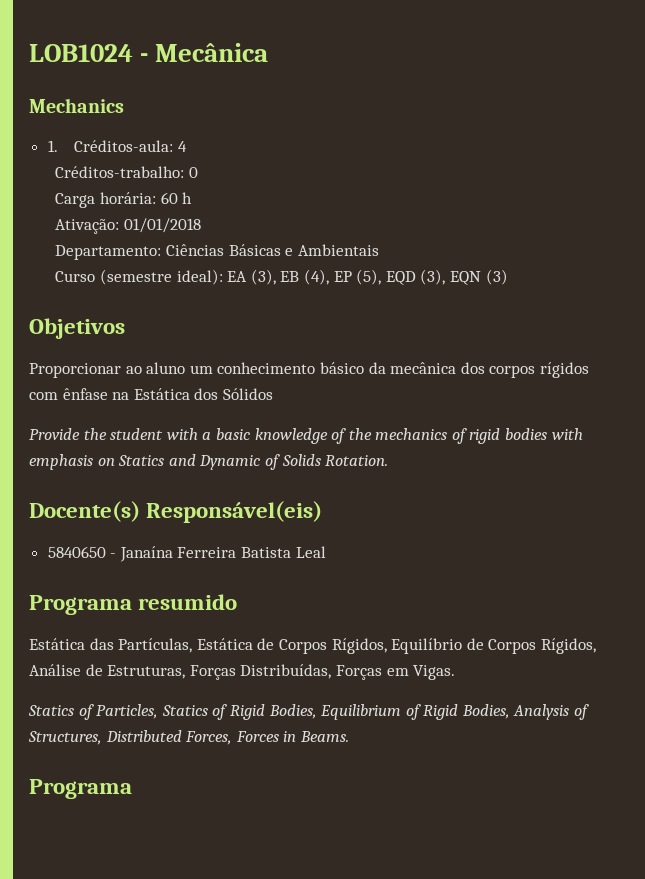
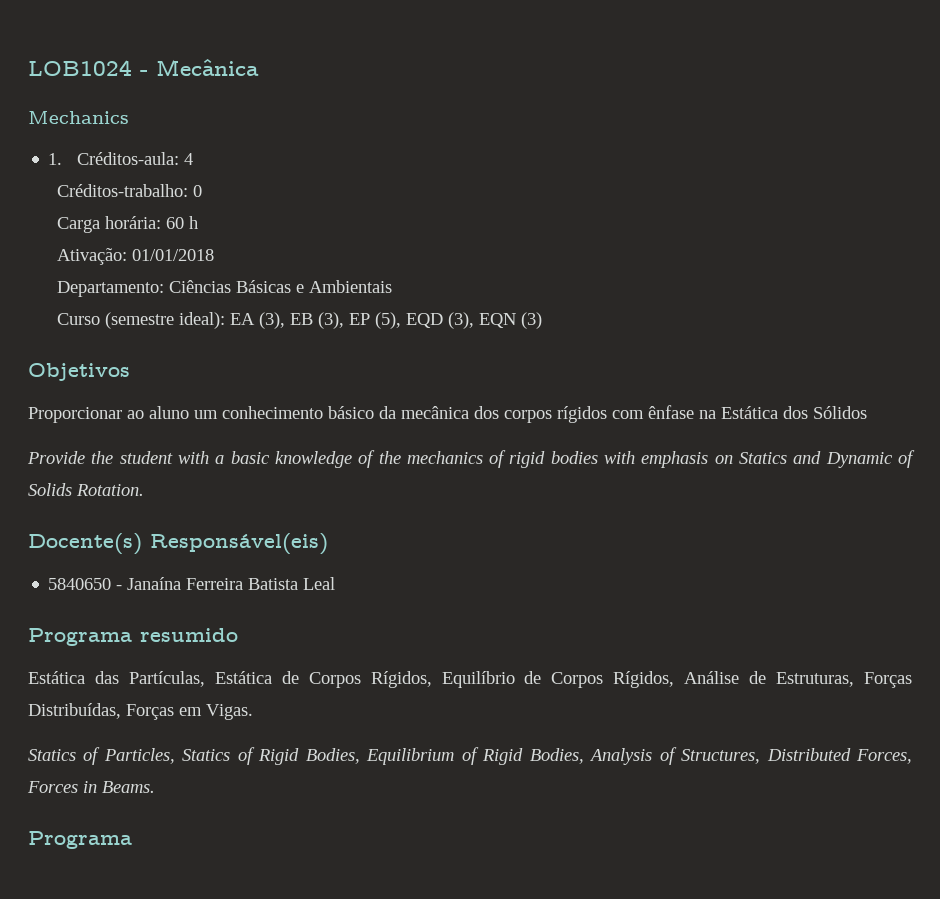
- Curso (semestre ideal): EA (3), EB (4), EP (5), EQD (3), EQN (3)
+ Curso (semestre ideal): EA (3), EB (3), EP (5), EQD (3), EQN (3)

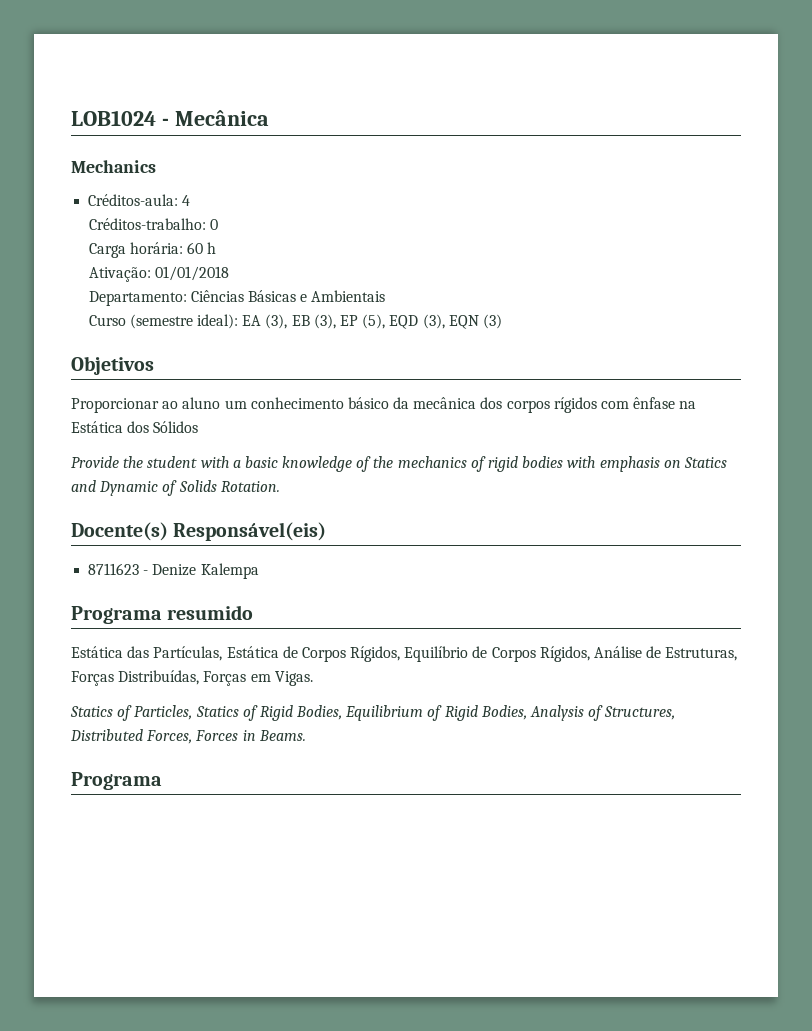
- 1. Créditos-aula: 4
+ Créditos-aula: 4
- 5840650 - Janaína Ferreira Batista Leal
+ 8711623 - Denize Kalempa

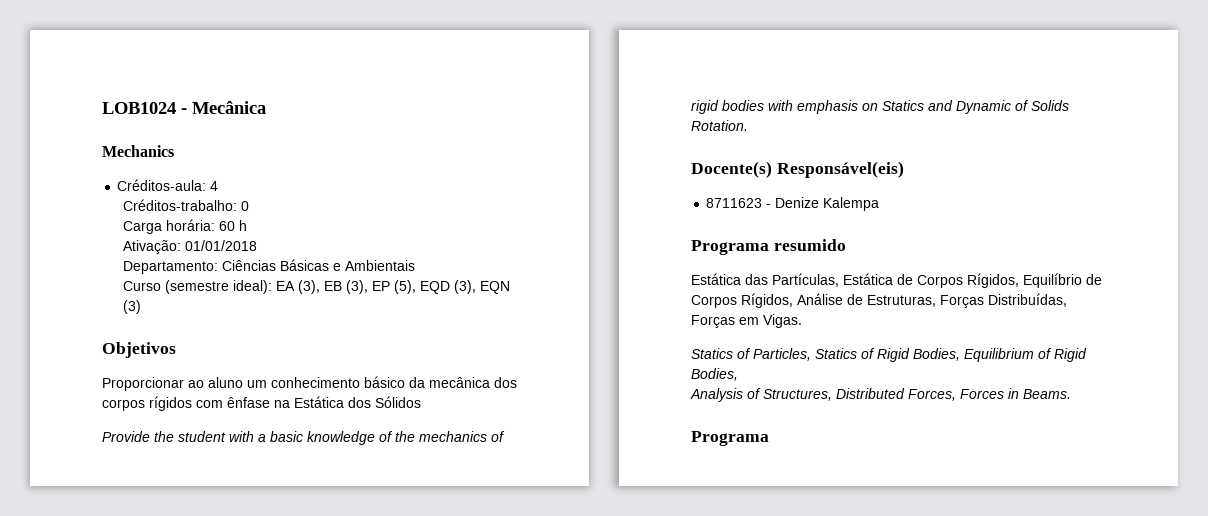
- Statics of Particles, Statics of Rigid Bodies, Equilibrium of Rigid Bodies, Analysis of Structures, Distributed Forces, Forces in Beams.
+ Statics of Particles, Statics of Rigid Bodies, Equilibrium of Rigid Bodies,
+ Analysis of Structures, Distributed Forces, Forces in Beams.

